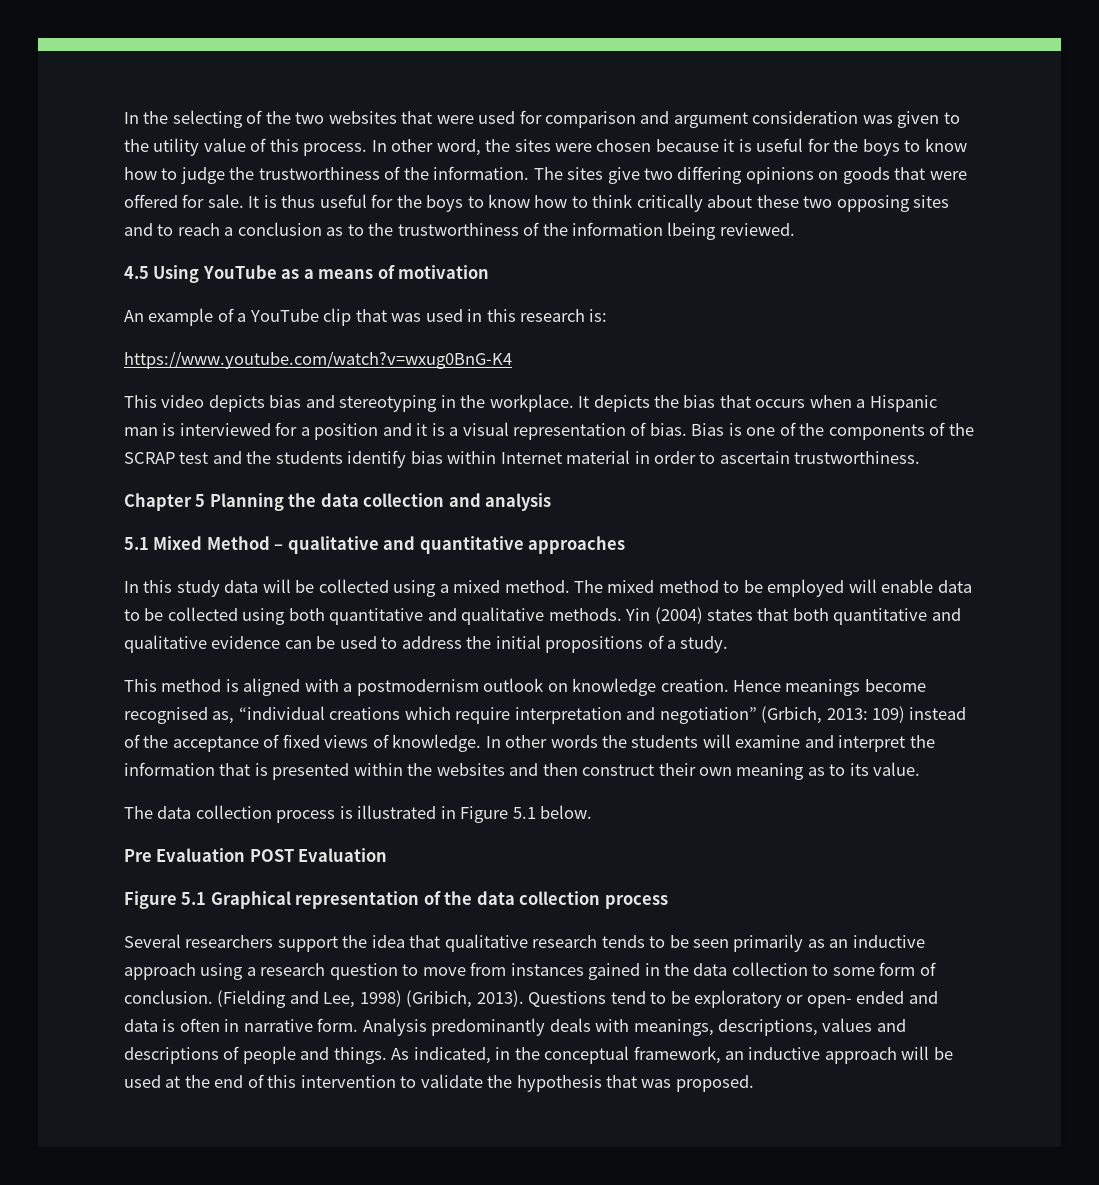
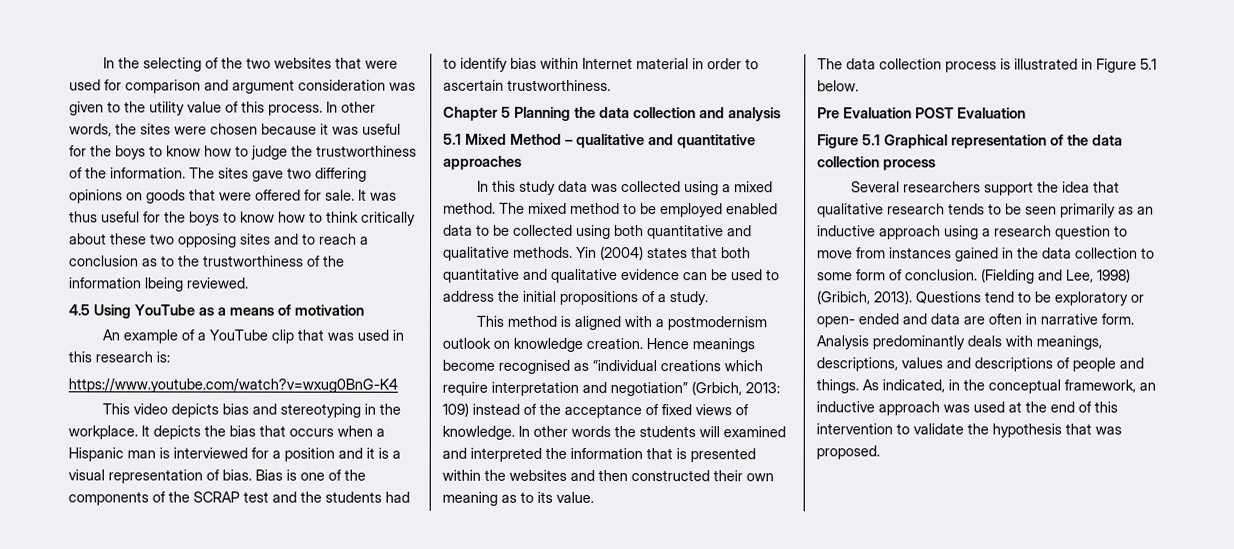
- In other word, the sites were chosen because it is useful for the boys to know how to judge the trustworthiness of the information.
+ In other words, the sites were chosen because it was useful for the boys to know how to judge the trustworthiness of the information.
- The sites give two differing opinions on goods that were offered for sale.
+ The sites gave two differing opinions on goods that were offered for sale.
- It is thus useful for the boys to know how to think critically about these two opposing sites and to reach a conclusion as to the trustworthiness of the information lbeing reviewed.
+ It was thus useful for the boys to know how to think critically about these two opposing sites and to reach a conclusion as to the trustworthiness of the information lbeing reviewed.
- Bias is one of the components of the SCRAP test and the students identify bias within Internet material in order to ascertain trustworthiness.
+ Bias is one of the components of the SCRAP test and the students had to identify bias within Internet material in order to ascertain trustworthiness.
- In this study data will be collected using a mixed method.
+ In this study data was collected using a mixed method.
- The mixed method to be employed will enable data to be collected using both quantitative and qualitative methods.
+ The mixed method to be employed enabled data to be collected using both quantitative and qualitative methods.
- Hence meanings become recognised as, “individual creations which require interpretation and negotiation” (Grbich, 2013: 109) instead of the acceptance of fixed views of knowledge.
+ Hence meanings become recognised as “individual creations which require interpretation and negotiation” (Grbich, 2013: 109) instead of the acceptance of fixed views of knowledge.
- In other words the students will examine and interpret the information that is presented within the websites and then construct their own meaning as to its value.
+ In other words the students will examined and interpreted the information that is presented within the websites and then constructed their own meaning as to its value.
- Questions tend to be exploratory or open- ended and data is often in narrative form.
+ Questions tend to be exploratory or open- ended and data are often in narrative form.
- As indicated, in the conceptual framework, an inductive approach will be used at the end of this intervention to validate the hypothesis that was proposed.
+ As indicated, in the conceptual framework, an inductive approach was used at the end of this intervention to validate the hypothesis that was proposed.

